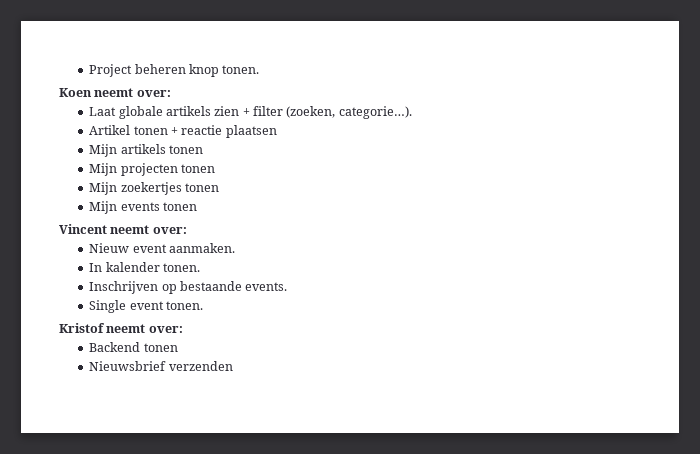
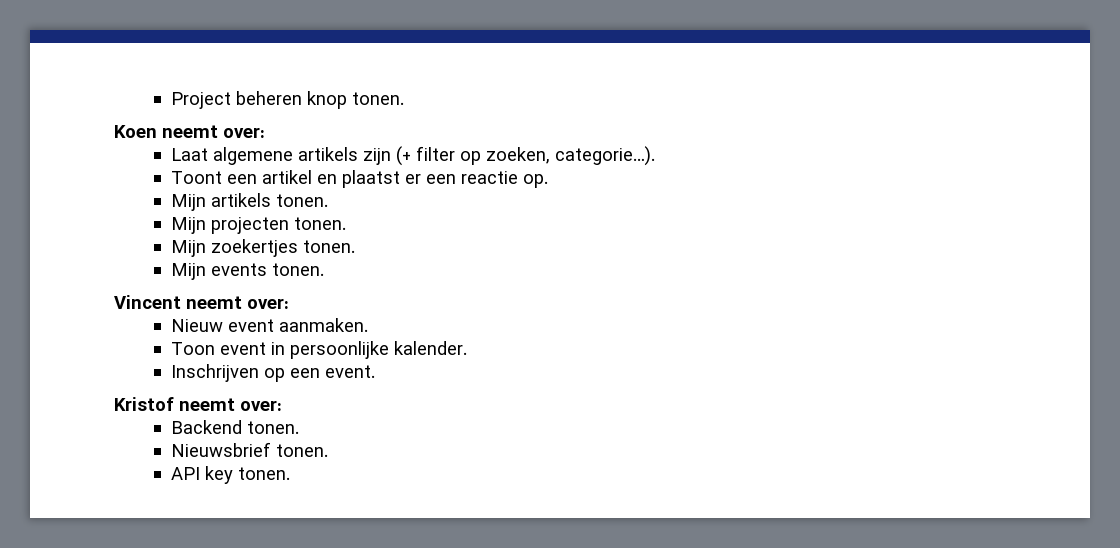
- Laat globale artikels zien + filter (zoeken, categorie…).
- Artikel tonen + reactie plaatsen
+ Laat algemene artikels zijn (+ filter op zoeken, categorie…).
+ Toont een artikel en plaatst er een reactie op.
- Mijn artikels tonen
+ Mijn artikels tonen.
- Mijn projecten tonen
+ Mijn projecten tonen.
- Mijn zoekertjes tonen
+ Mijn zoekertjes tonen.
- Mijn events tonen
+ Mijn events tonen.
- In kalender tonen.
- Inschrijven op bestaande events.
- Single event tonen.
+ Toon event in persoonlijke kalender.
+ Inschrijven op een event.
- Backend tonen
+ Backend tonen.
- Nieuwsbrief verzenden
+ Nieuwsbrief tonen.
+ API key tonen.

